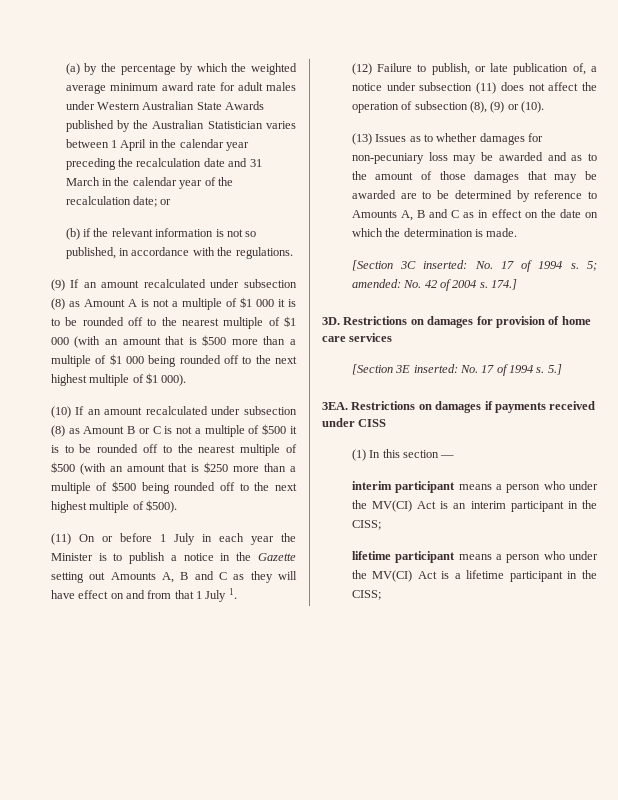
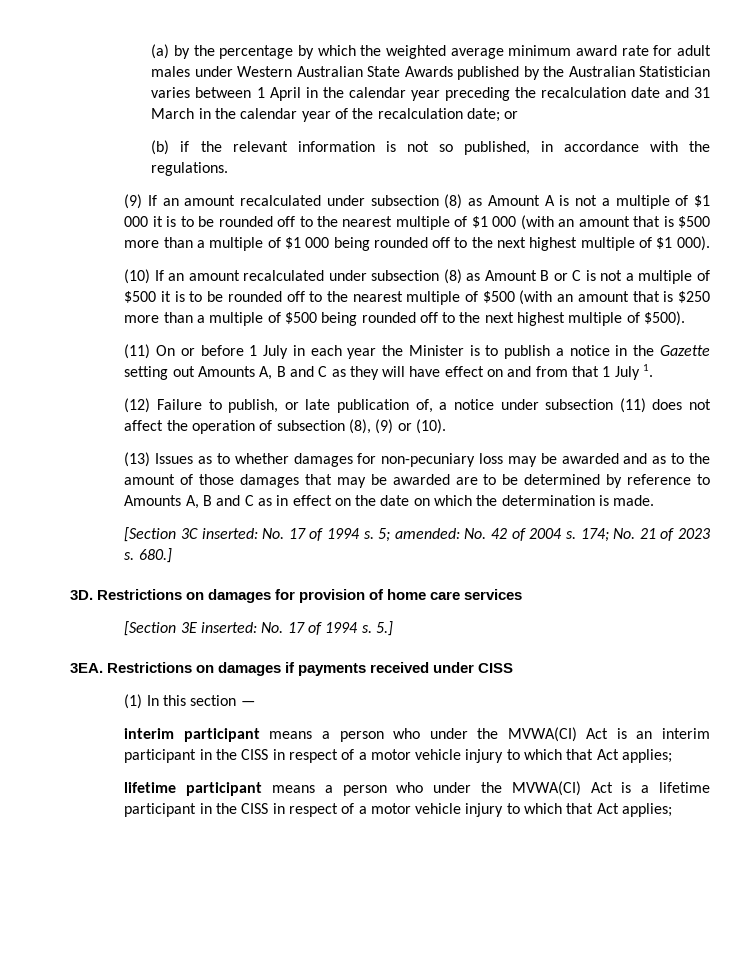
- 174.]
+ 174; No. 21 of 2023 s. 680.]
- interim participant means a person who under the MV(CI) Act is an interim participant in the CISS;
+ interim participant means a person who under the MVWA(CI) Act is an interim participant in the CISS in respect of a motor vehicle injury to which that Act applies;
- lifetime participant means a person who under the MV(CI) Act is a lifetime participant in the CISS;
+ lifetime participant means a person who under the MVWA(CI) Act is a lifetime participant in the CISS in respect of a motor vehicle injury to which that Act applies;

